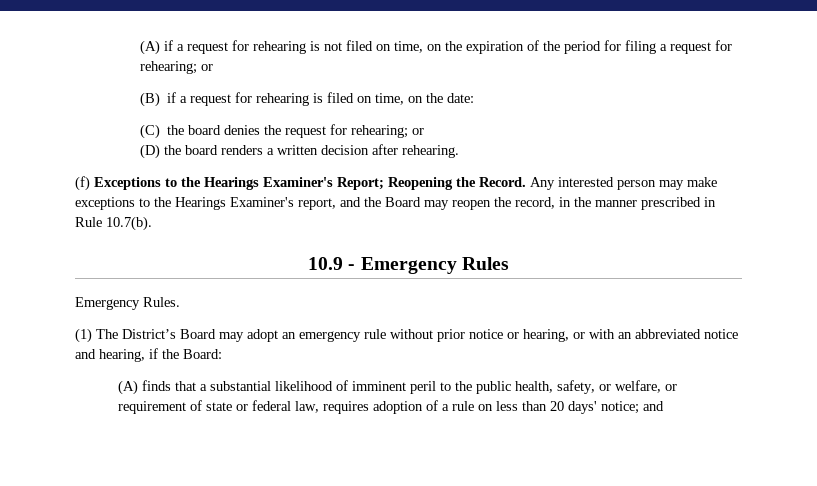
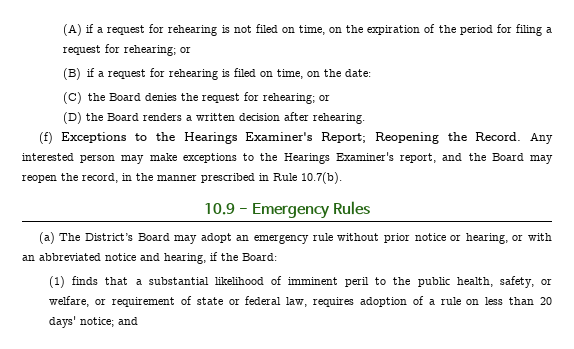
- (C) the board denies the request for rehearing; or
+ (C) the Board denies the request for rehearing; or
- (D) the board renders a written decision after rehearing.
+ (D) the Board renders a written decision after rehearing.
- Emergency Rules.
- (1) The District’s Board may adopt an emergency rule without prior notice or hearing, or with an abbreviated notice and hearing, if the Board:
+ (a) The District’s Board may adopt an emergency rule without prior notice or hearing, or with an abbreviated notice and hearing, if the Board:
- (A) finds that a substantial likelihood of imminent peril to the public health, safety, or welfare, or requirement of state or federal law, requires adoption of a rule on less than 20 days' notice; and
+ (1) finds that a substantial likelihood of imminent peril to the public health, safety, or welfare, or requirement of state or federal law, requires adoption of a rule on less than 20 days' notice; and

